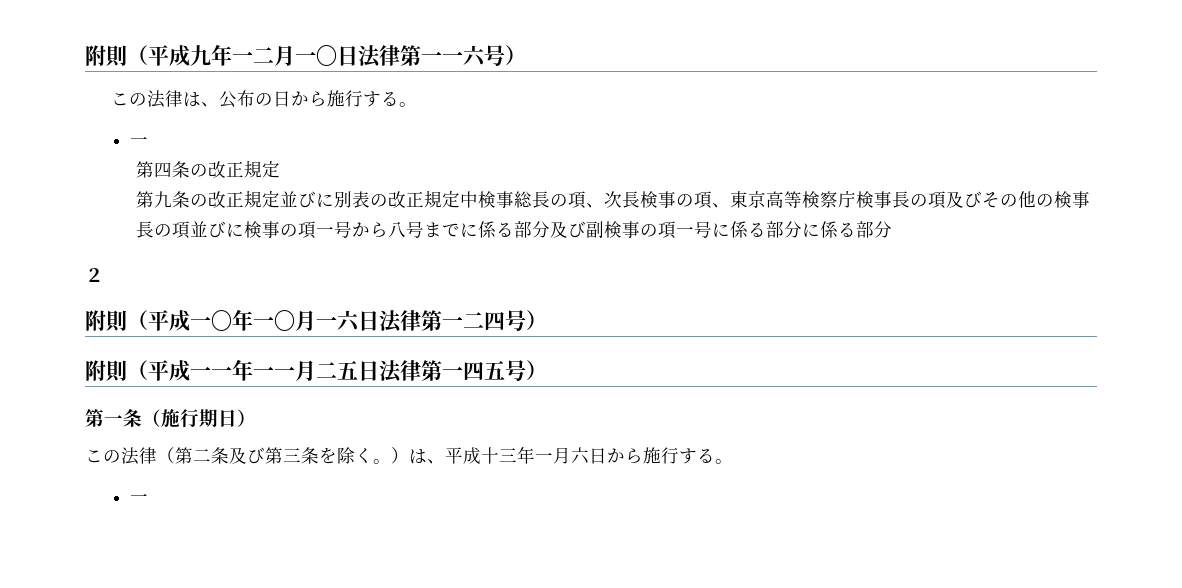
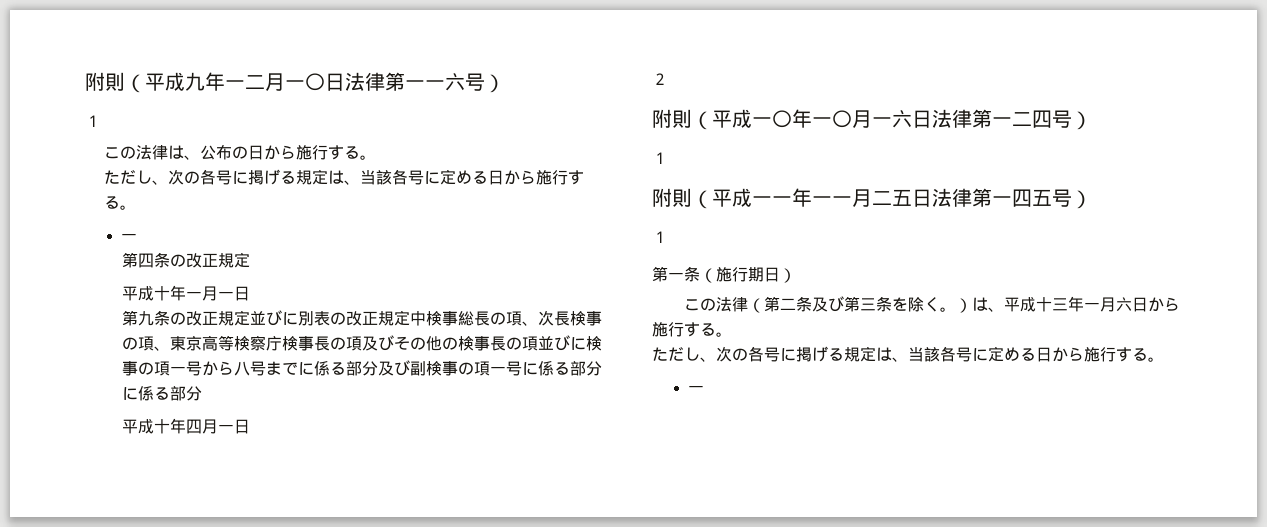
  附則（平成九年一二月一〇日法律第一一六号）
+ １
  この法律は、公布の日から施行する。
+ ただし、次の各号に掲げる規定は、当該各号に定める日から施行する。
+ 平成十年一月一日
+ 平成十年四月一日
  附則（平成一〇年一〇月一六日法律第一二四号）
+ １
  附則（平成一一年一一月二五日法律第一四五号）
+ １
  この法律（第二条及び第三条を除く。）は、平成十三年一月六日から施行する。
+ ただし、次の各号に掲げる規定は、当該各号に定める日から施行する。

